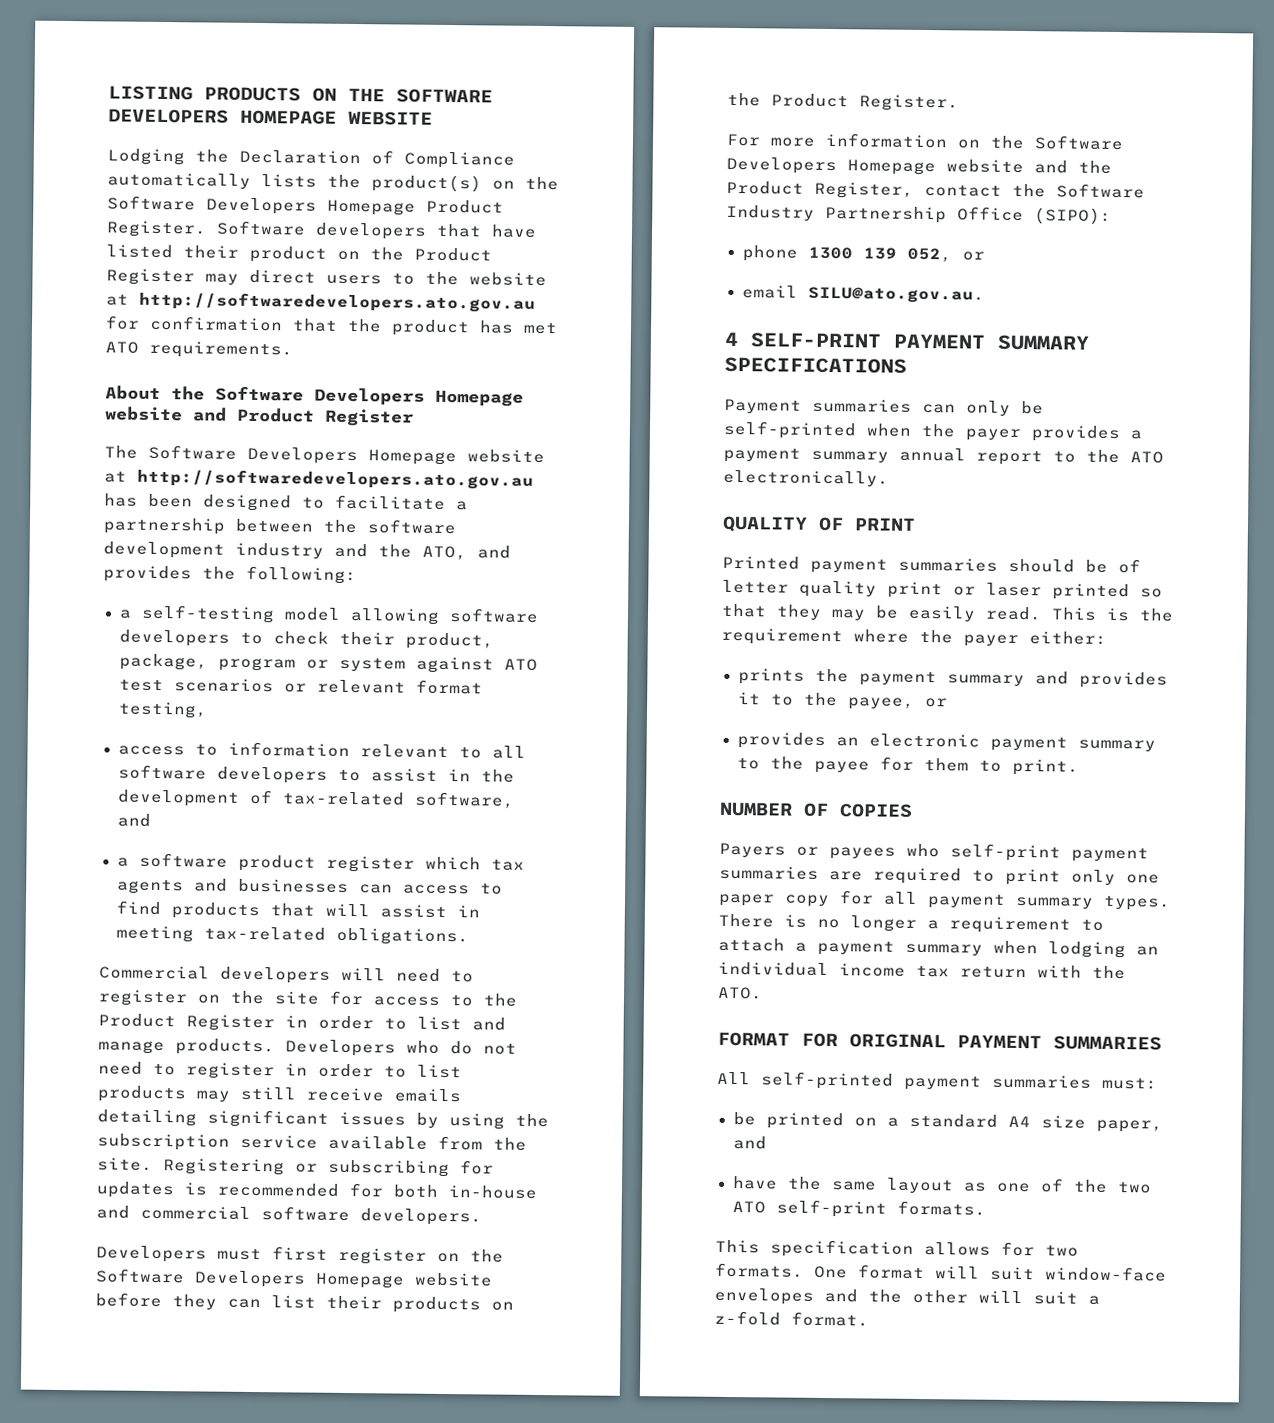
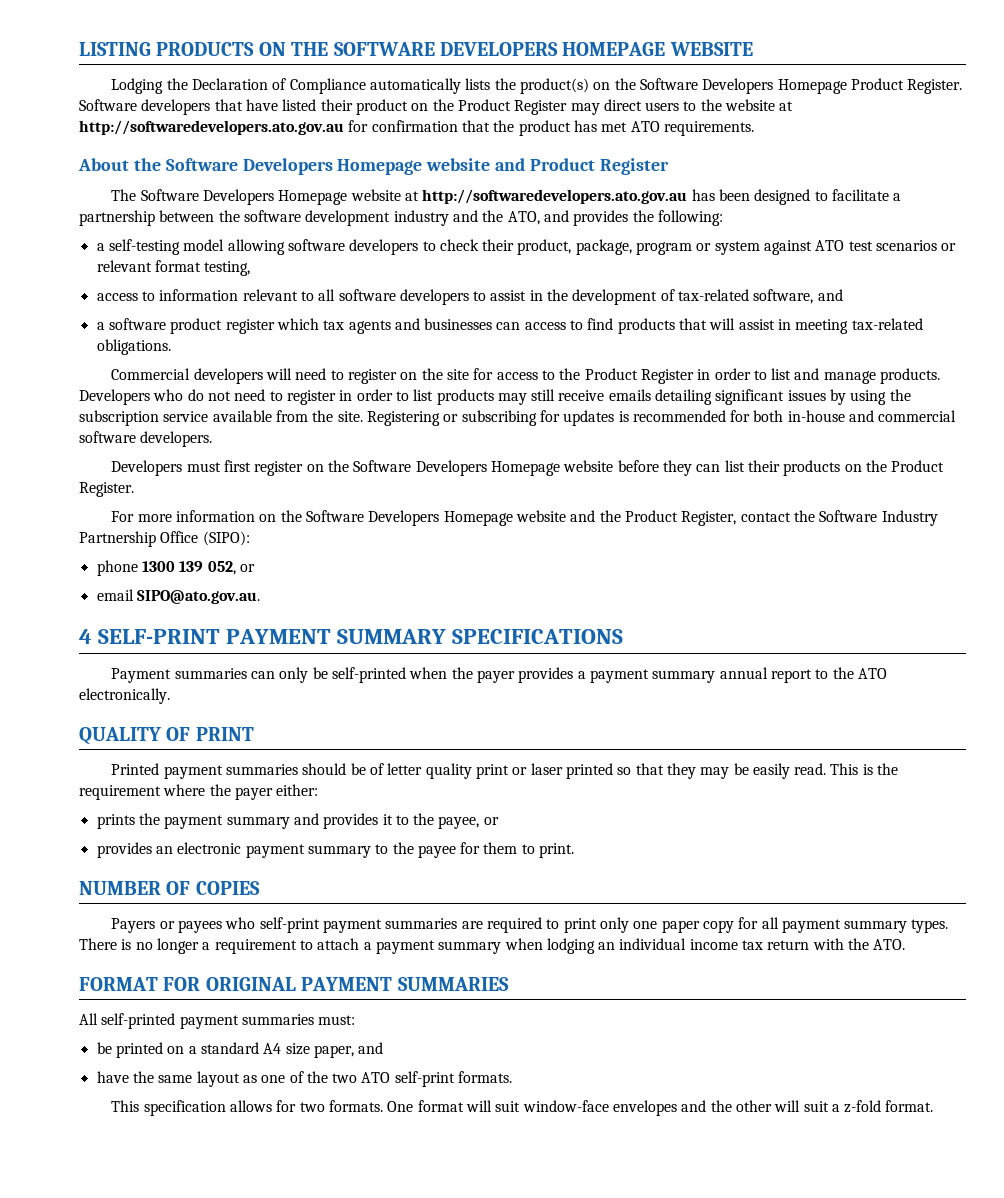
- email SILU@ato.gov.au.
+ email SIPO@ato.gov.au.

